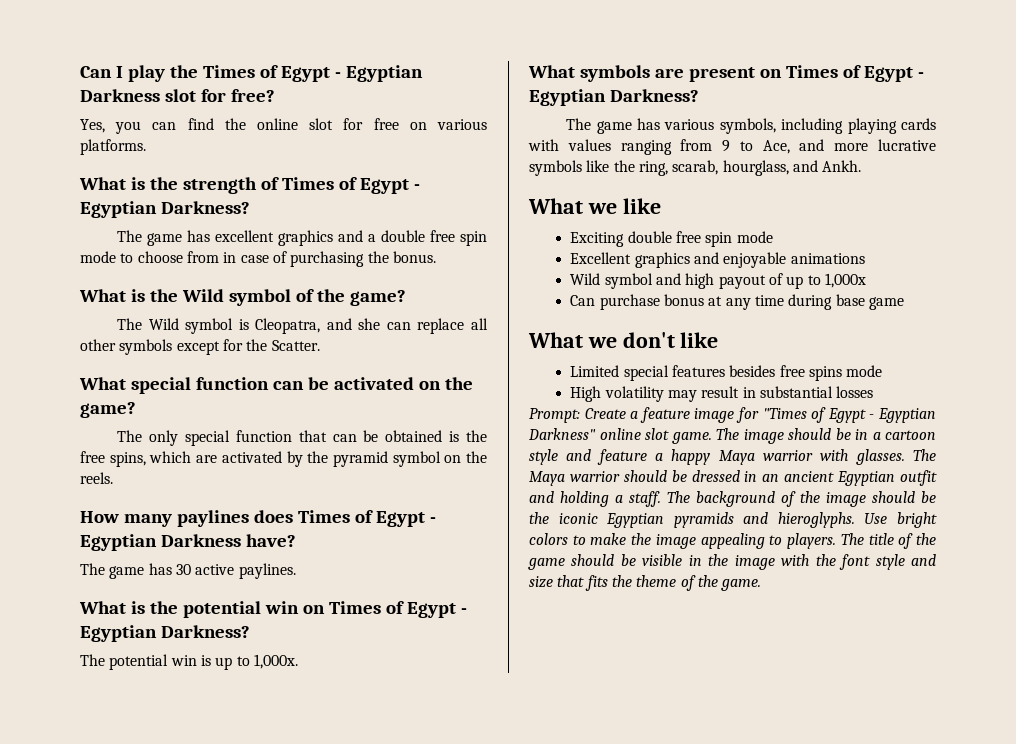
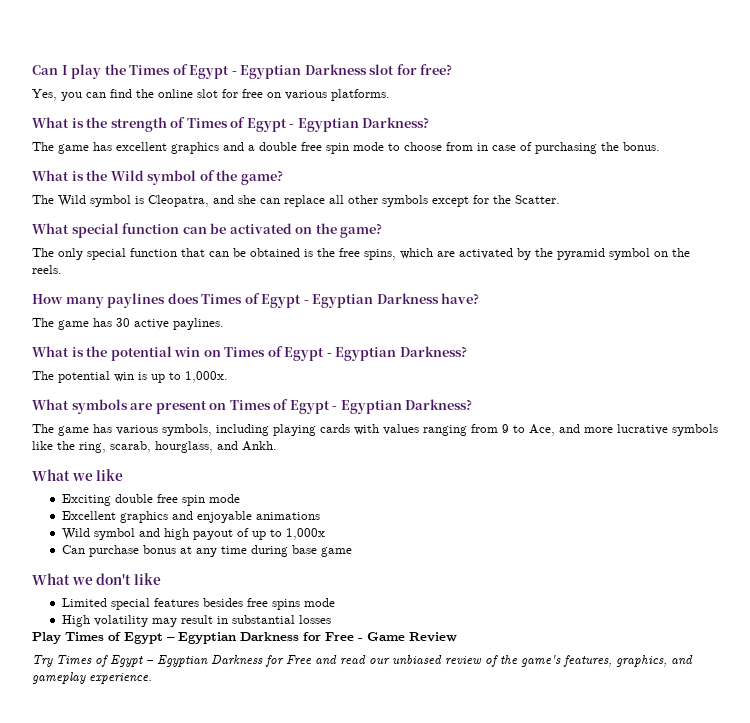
- Prompt: Create a feature image for "Times of Egypt - Egyptian Darkness" online slot game. The image should be in a cartoon style and feature a happy Maya warrior with glasses. The Maya warrior should be dressed in an ancient Egyptian outfit and holding a staff. The background of the image should be the iconic Egyptian pyramids and hieroglyphs. Use bright colors to make the image appealing to players. The title of the game should be visible in the image with the font style and size that fits the theme of the game.
+ Play Times of Egypt – Egyptian Darkness for Free - Game Review
+ Try Times of Egypt – Egyptian Darkness for Free and read our unbiased review of the game's features, graphics, and gameplay experience.

